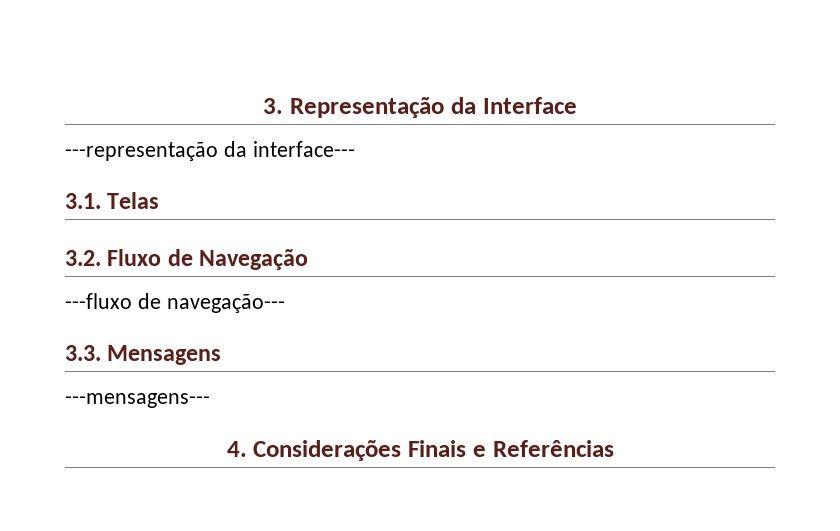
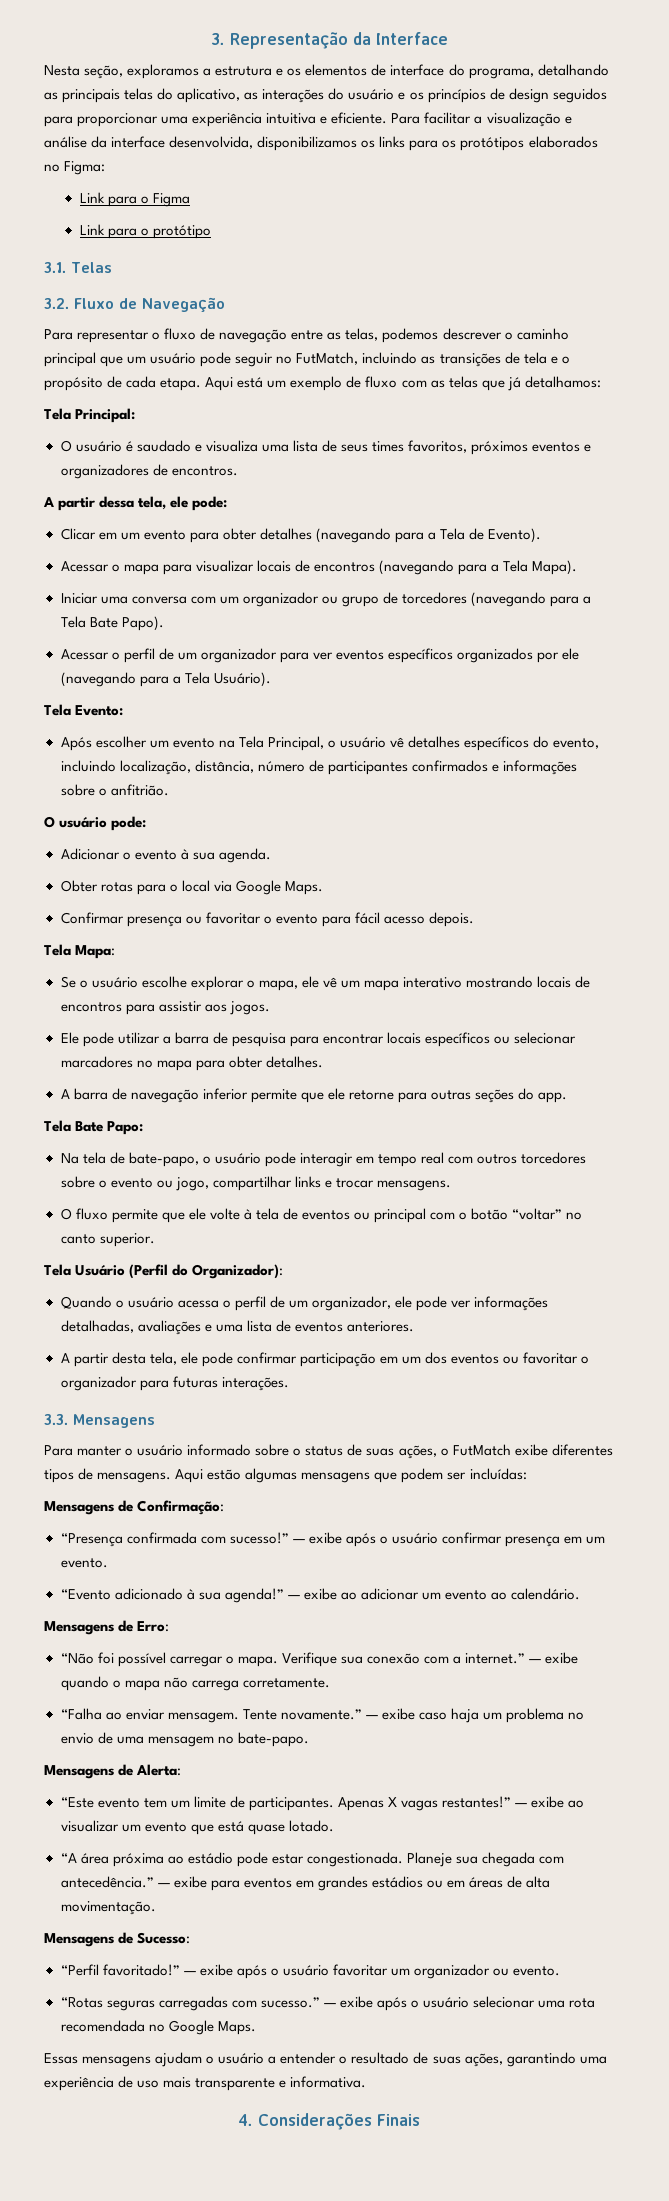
- ---representação da interface---
+ Nesta seção, exploramos a estrutura e os elementos de interface do programa, detalhando as principais telas do aplicativo, as interações do usuário e os princípios de design seguidos para proporcionar uma experiência intuitiva e eficiente. Para facilitar a visualização e análise da interface desenvolvida, disponibilizamos os links para os protótipos elaborados no Figma:
+ Link para o Figma
+ Link para o protótipo
- ---fluxo de navegação---
+ Para representar o fluxo de navegação entre as telas, podemos descrever o caminho principal que um usuário pode seguir no FutMatch, incluindo as transições de tela e o propósito de cada etapa. Aqui está um exemplo de fluxo com as telas que já detalhamos:
+ Tela Principal:
+ O usuário é saudado e visualiza uma lista de seus times favoritos, próximos eventos e organizadores de encontros.
+ A partir dessa tela, ele pode:
+ Clicar em um evento para obter detalhes (navegando para a Tela de Evento).
+ Acessar o mapa para visualizar locais de encontros (navegando para a Tela Mapa).
+ Iniciar uma conversa com um organizador ou grupo de torcedores (navegando para a Tela Bate Papo).
+ Acessar o perfil de um organizador para ver eventos específicos organizados por ele (navegando para a Tela Usuário).
+ Tela Evento:
+ Após escolher um evento na Tela Principal, o usuário vê detalhes específicos do evento, incluindo localização, distância, número de participantes confirmados e informações sobre o anfitrião.
+ O usuário pode:
+ Adicionar o evento à sua agenda.
+ Obter rotas para o local via Google Maps.
+ Confirmar presença ou favoritar o evento para fácil acesso depois.
+ Tela Mapa:
+ Se o usuário escolhe explorar o mapa, ele vê um mapa interativo mostrando locais de encontros para assistir aos jogos.
+ Ele pode utilizar a barra de pesquisa para encontrar locais específicos ou selecionar marcadores no mapa para obter detalhes.
+ A barra de navegação inferior permite que ele retorne para outras seções do app.
+ Tela Bate Papo:
+ Na tela de bate-papo, o usuário pode interagir em tempo real com outros torcedores sobre o evento ou jogo, compartilhar links e trocar mensagens.
+ O fluxo permite que ele volte à tela de eventos ou principal com o botão “voltar” no canto superior.
+ Tela Usuário (Perfil do Organizador):
+ Quando o usuário acessa o perfil de um organizador, ele pode ver informações detalhadas, avaliações e uma lista de eventos anteriores.
+ A partir desta tela, ele pode confirmar participação em um dos eventos ou favoritar o organizador para futuras interações.
  3.3. Mensagens
- ---mensagens---
+ Para manter o usuário informado sobre o status de suas ações, o FutMatch exibe diferentes tipos de mensagens. Aqui estão algumas mensagens que podem ser incluídas:
+ Mensagens de Confirmação:
+ “Presença confirmada com sucesso!” — exibe após o usuário confirmar presença em um evento.
+ “Evento adicionado à sua agenda!” — exibe ao adicionar um evento ao calendário.
+ Mensagens de Erro:
+ “Não foi possível carregar o mapa. Verifique sua conexão com a internet.” — exibe quando o mapa não carrega corretamente.
+ “Falha ao enviar mensagem. Tente novamente.” — exibe caso haja um problema no envio de uma mensagem no bate-papo.
+ Mensagens de Alerta:
+ “Este evento tem um limite de participantes. Apenas X vagas restantes!” — exibe ao visualizar um evento que está quase lotado.
+ “A área próxima ao estádio pode estar congestionada. Planeje sua chegada com antecedência.” — exibe para eventos em grandes estádios ou em áreas de alta movimentação.
+ Mensagens de Sucesso:
+ “Perfil favoritado!” — exibe após o usuário favoritar um organizador ou evento.
+ “Rotas seguras carregadas com sucesso.” — exibe após o usuário selecionar uma rota recomendada no Google Maps.
+ Essas mensagens ajudam o usuário a entender o resultado de suas ações, garantindo uma experiência de uso mais transparente e informativa.
- 4. Considerações Finais e Referências
+ 4. Considerações Finais

